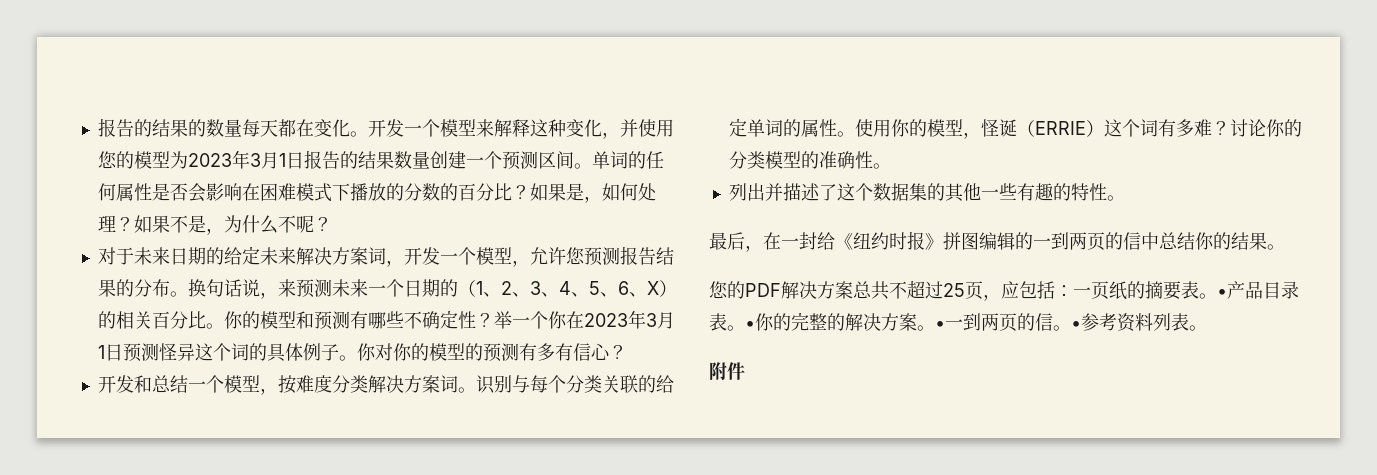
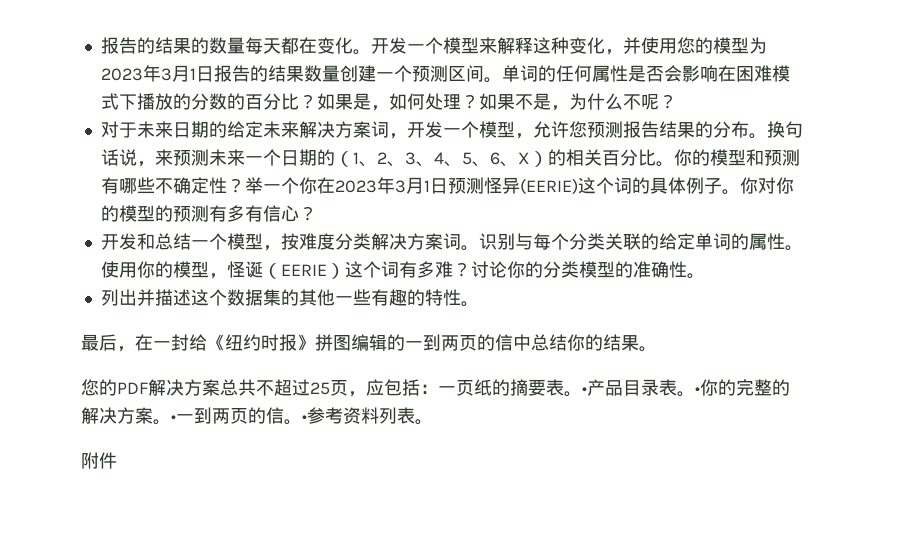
- 举一个你在2023年3月1日预测怪异这个词的具体例子。
+ 举一个你在2023年3月1日预测怪异(EERIE)这个词的具体例子。
- 使用你的模型，怪诞（ERRIE）这个词有多难？
+ 使用你的模型，怪诞（EERIE）这个词有多难？
- 列出并描述了这个数据集的其他一些有趣的特性。
+ 列出并描述这个数据集的其他一些有趣的特性。

